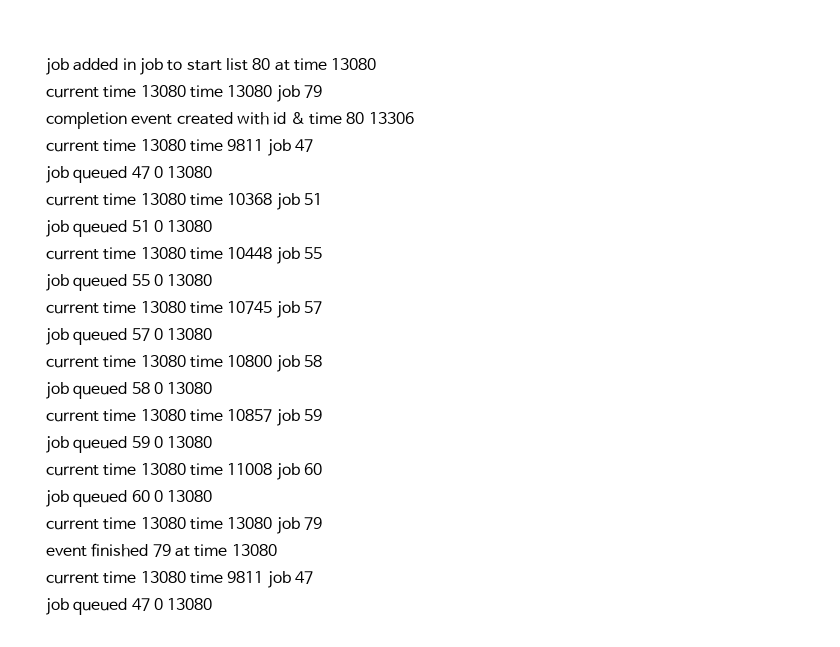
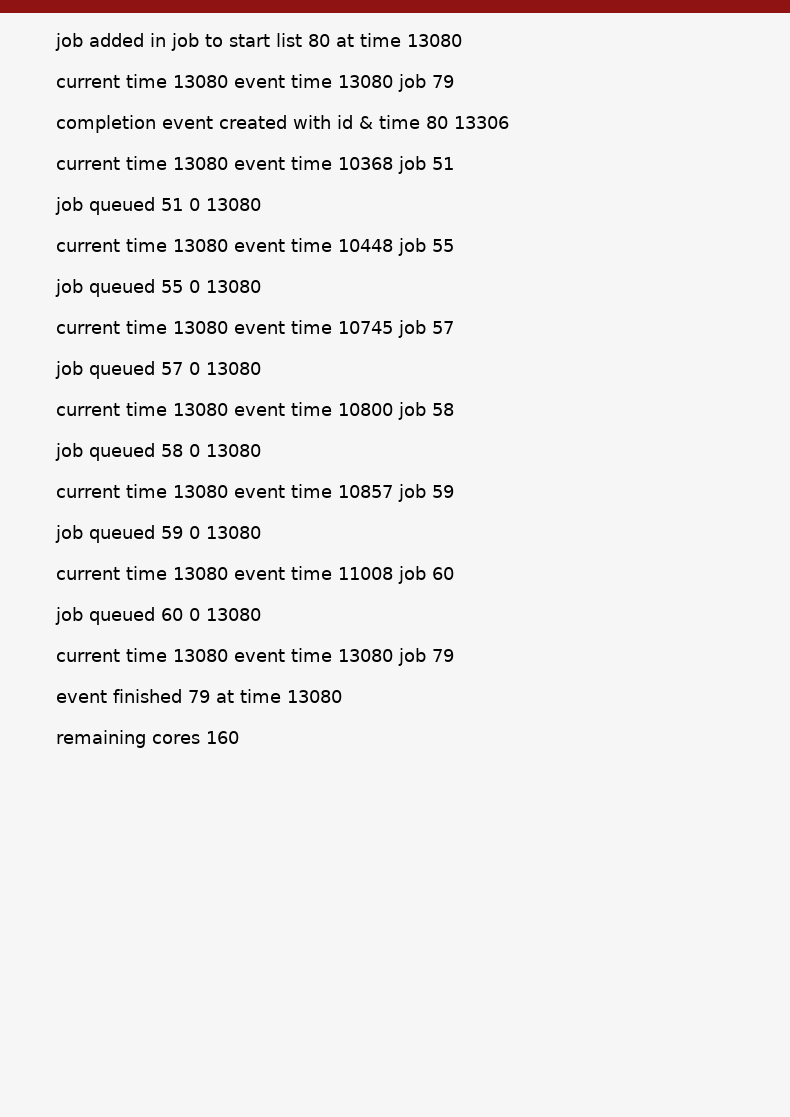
  job added in job to start list 80 at time 13080
- current time 13080 time 13080 job 79
+ current time 13080 event time 13080 job 79
  completion event created with id & time 80 13306
- current time 13080 time 9811 job 47
- job queued 47 0 13080
- current time 13080 time 10368 job 51
+ current time 13080 event time 10368 job 51
- current time 13080 time 10448 job 55
+ current time 13080 event time 10448 job 55
- current time 13080 time 10745 job 57
+ current time 13080 event time 10745 job 57
- current time 13080 time 10800 job 58
+ current time 13080 event time 10800 job 58
- current time 13080 time 10857 job 59
+ current time 13080 event time 10857 job 59
- current time 13080 time 11008 job 60
+ current time 13080 event time 11008 job 60
  job queued 60 0 13080
- current time 13080 time 13080 job 79
+ current time 13080 event time 13080 job 79
  event finished 79 at time 13080
- current time 13080 time 9811 job 47
- job queued 47 0 13080
+ remaining cores 160

